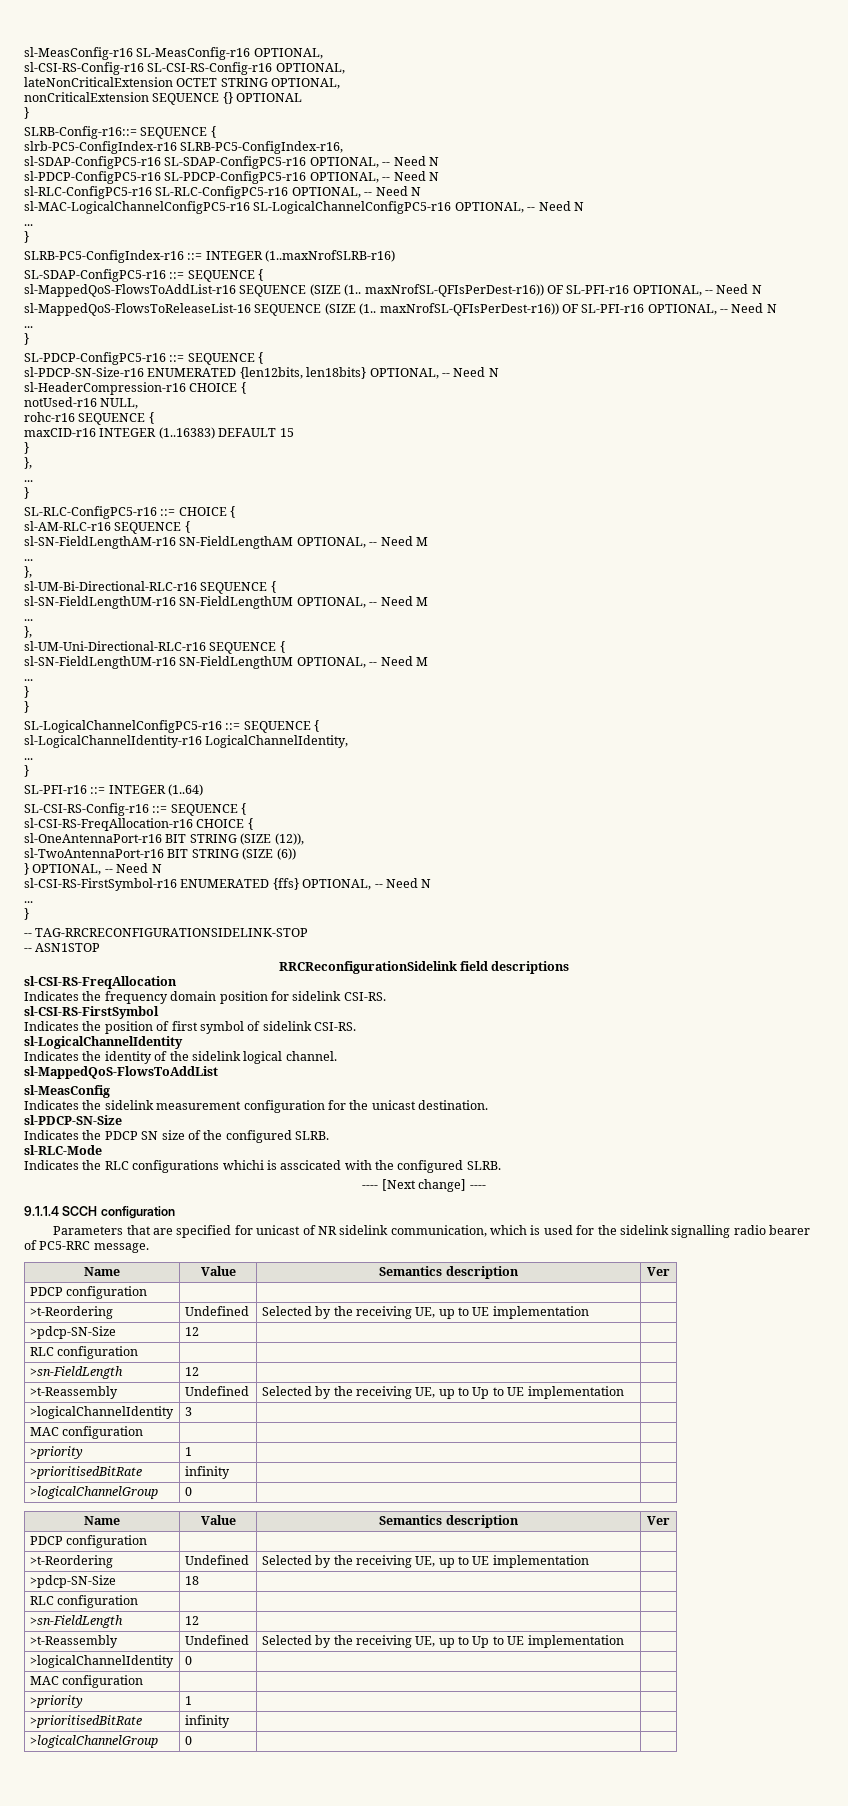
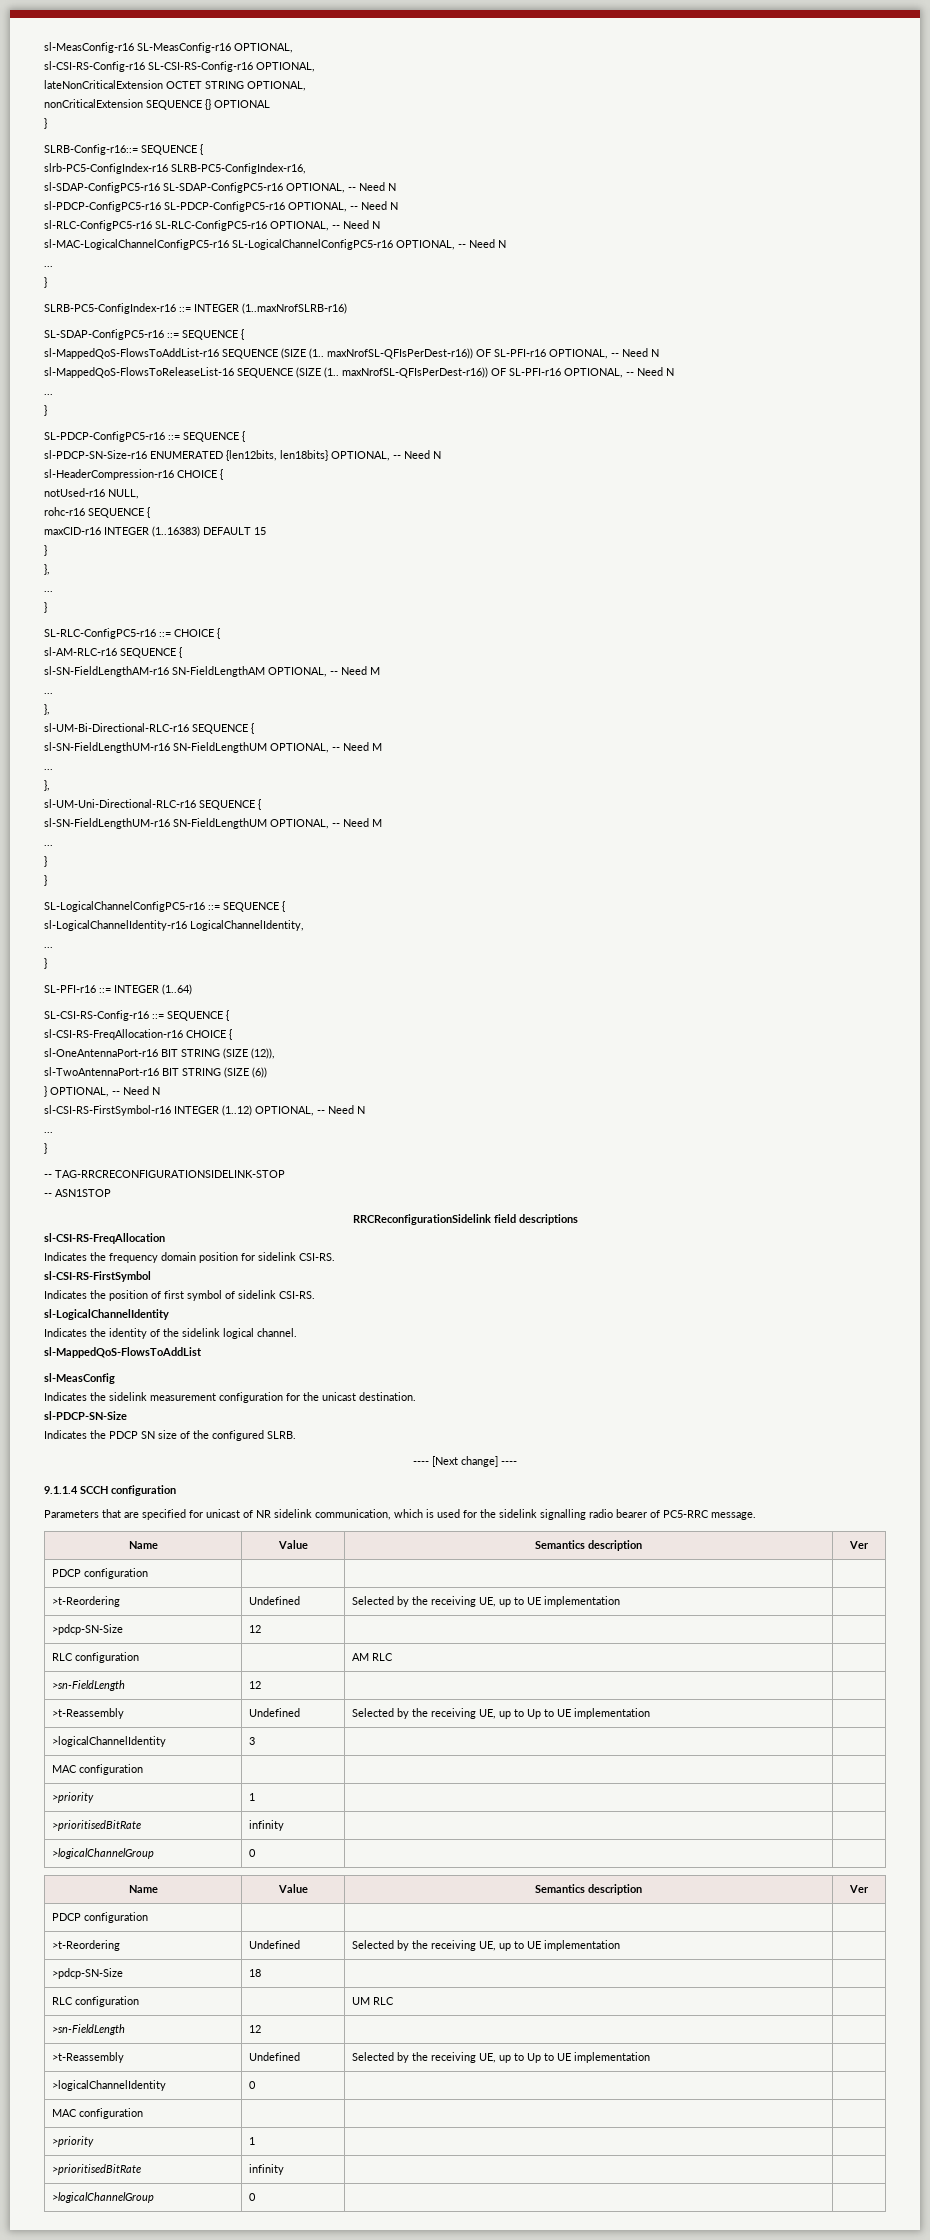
- sl-CSI-RS-FirstSymbol-r16 ENUMERATED {ffs} OPTIONAL, -- Need N
+ sl-CSI-RS-FirstSymbol-r16 INTEGER (1..12) OPTIONAL, -- Need N
- sl-RLC-Mode
- Indicates the RLC configurations whichi is asscicated with the configured SLRB.
  >pdcp-SN-Size | 12 | |
- RLC configuration | | |
+ RLC configuration | | AM RLC |
  >pdcp-SN-Size | 18 | |
- RLC configuration | | |
+ RLC configuration | | UM RLC |

